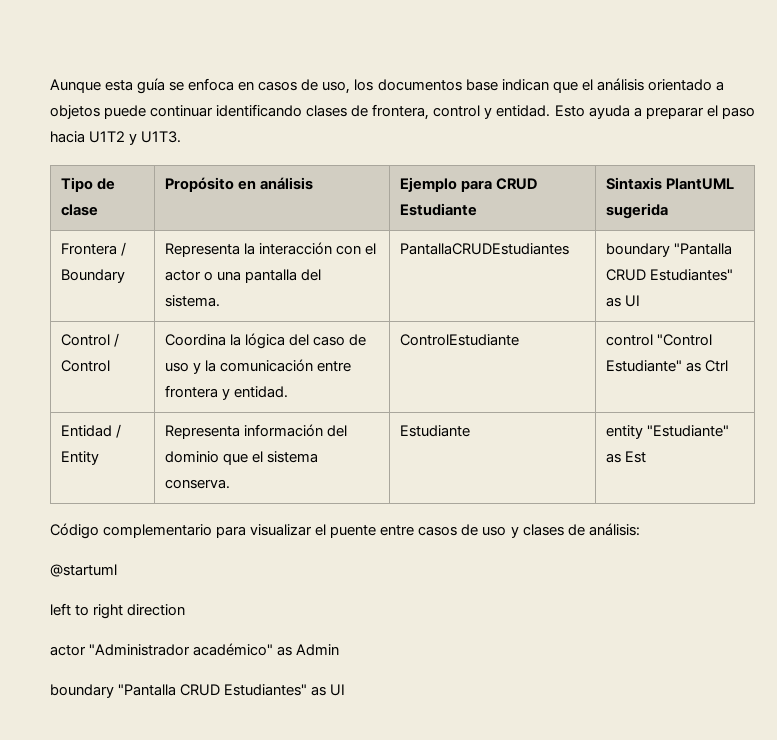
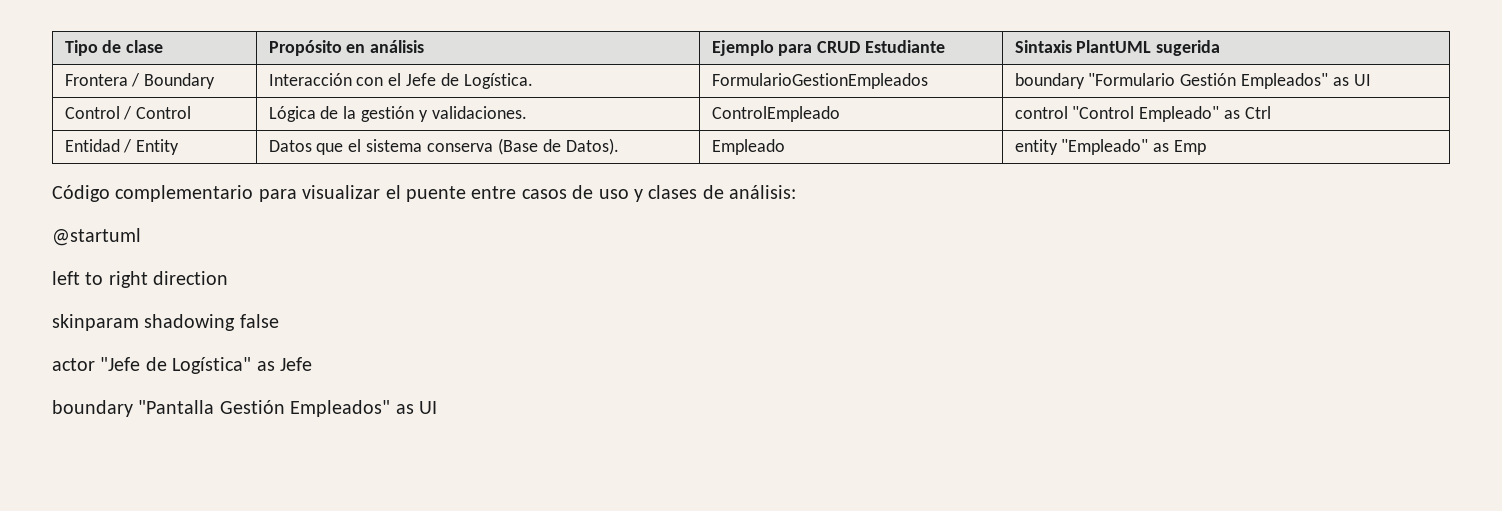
- Aunque esta guía se enfoca en casos de uso, los documentos base indican que el análisis orientado a objetos puede continuar identificando clases de frontera, control y entidad. Esto ayuda a preparar el paso hacia U1T2 y U1T3.
- Frontera / Boundary | Representa la interacción con el actor o una pantalla del sistema. | PantallaCRUDEstudiantes | boundary "Pantalla CRUD Estudiantes" as UI
+ Frontera / Boundary | Interacción con el Jefe de Logística. | FormularioGestionEmpleados | boundary "Formulario Gestión Empleados" as UI
- Control / Control | Coordina la lógica del caso de uso y la comunicación entre frontera y entidad. | ControlEstudiante | control "Control Estudiante" as Ctrl
+ Control / Control | Lógica de la gestión y validaciones. | ControlEmpleado | control "Control Empleado" as Ctrl
- Entidad / Entity | Representa información del dominio que el sistema conserva. | Estudiante | entity "Estudiante" as Est
+ Entidad / Entity | Datos que el sistema conserva (Base de Datos). | Empleado | entity "Empleado" as Emp
- actor "Administrador académico" as Admin
- boundary "Pantalla CRUD Estudiantes" as UI
+ skinparam shadowing false
+ actor "Jefe de Logística" as Jefe
+ boundary "Pantalla Gestión Empleados" as UI

